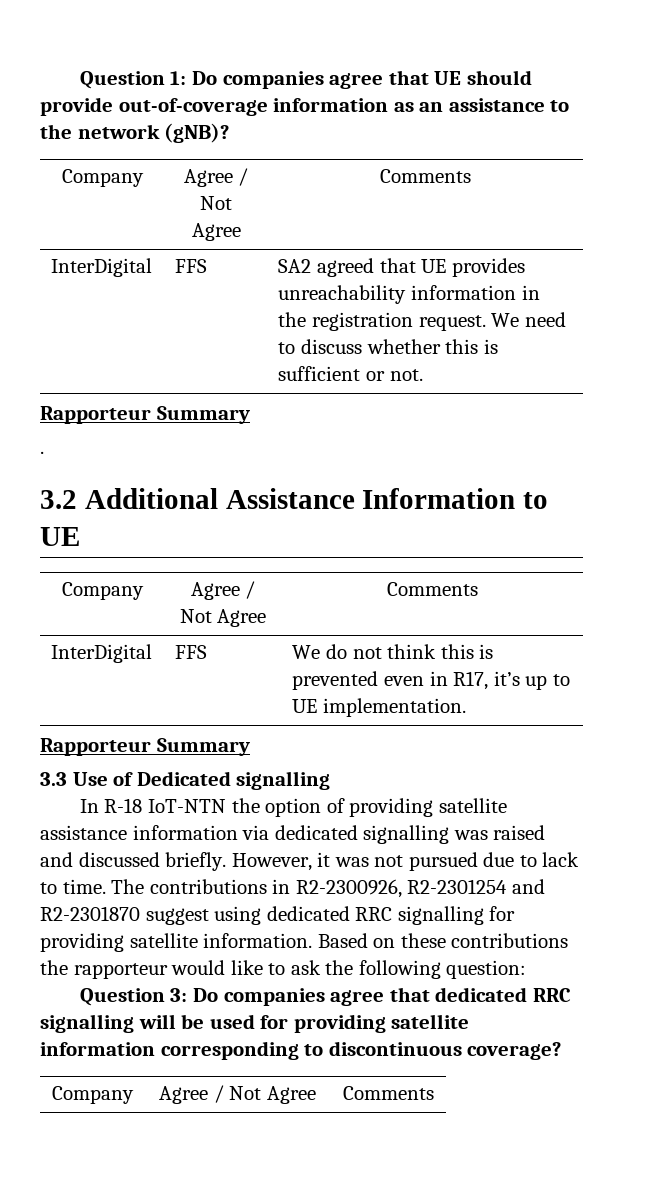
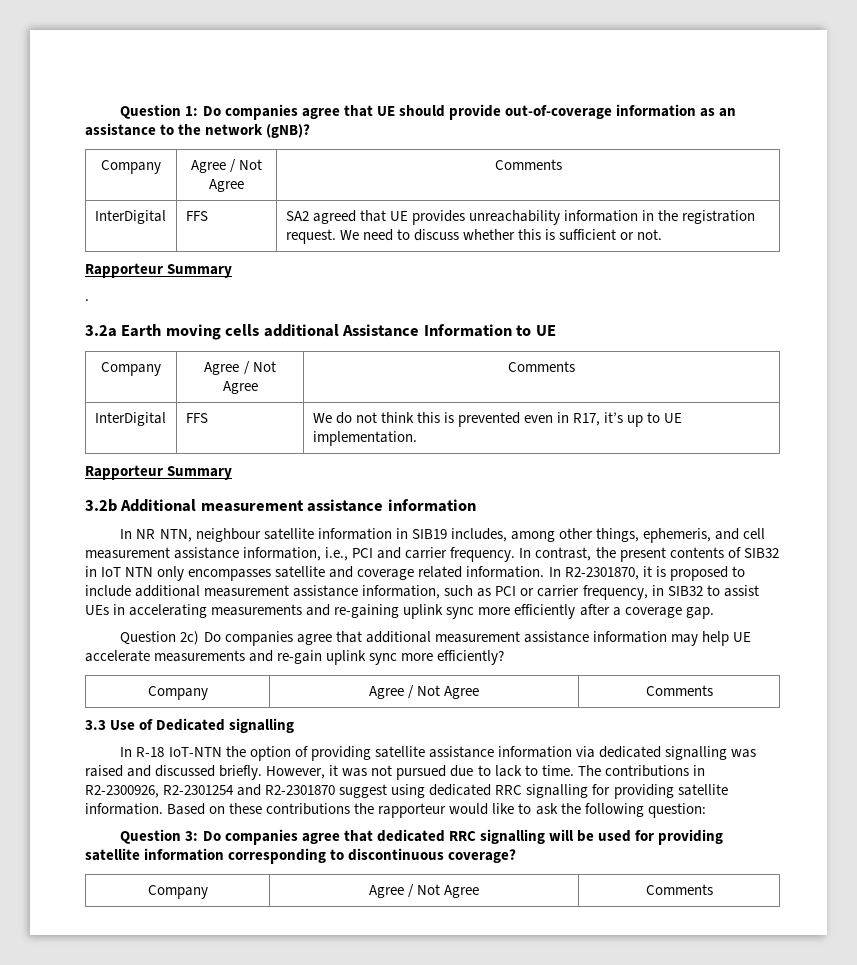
- 3.2 Additional Assistance Information to UE
+ 3.2a Earth moving cells additional Assistance Information to UE
+ 3.2b Additional measurement assistance information
+ In NR NTN, neighbour satellite information in SIB19 includes, among other things, ephemeris, and cell measurement assistance information, i.e., PCI and carrier frequency. In contrast, the present contents of SIB32 in IoT NTN only encompasses satellite and coverage related information. In R2-2301870, it is proposed to include additional measurement assistance information, such as PCI or carrier frequency, in SIB32 to assist UEs in accelerating measurements and re-gaining uplink sync more efficiently after a coverage gap.
+ Question 2c) Do companies agree that additional measurement assistance information may help UE accelerate measurements and re-gain uplink sync more efficiently?
+ Company | Agree / Not Agree | Comments

